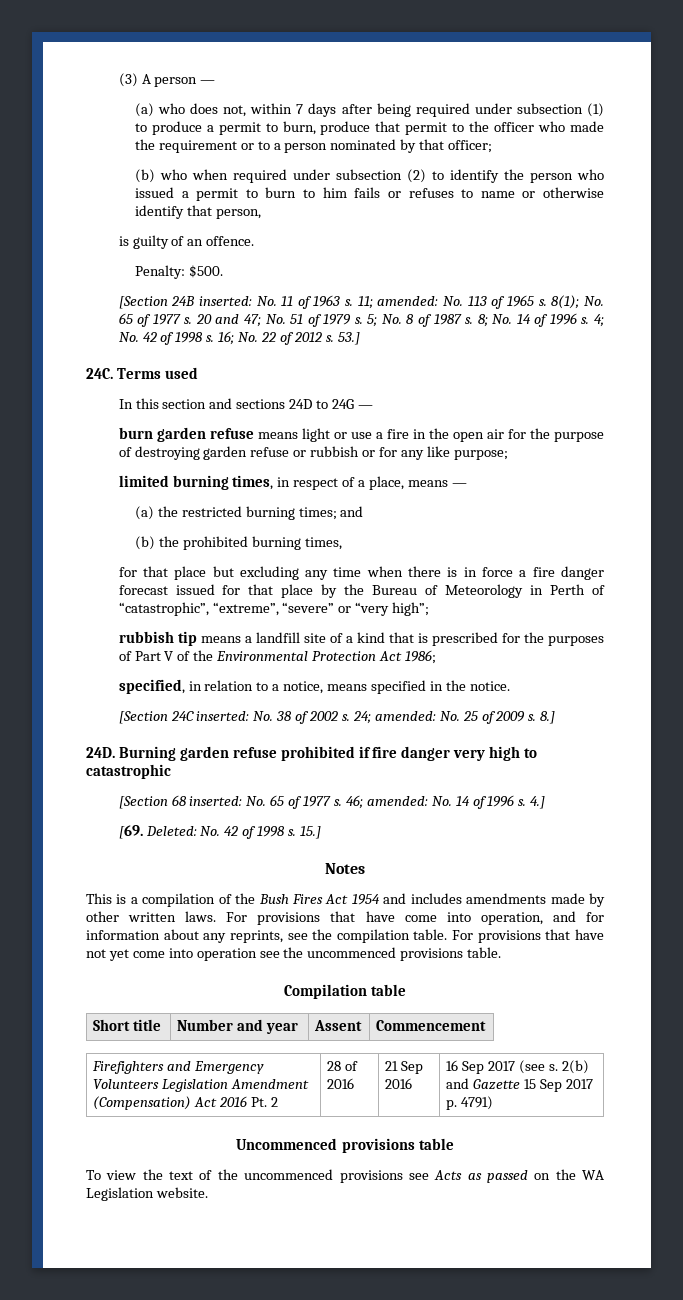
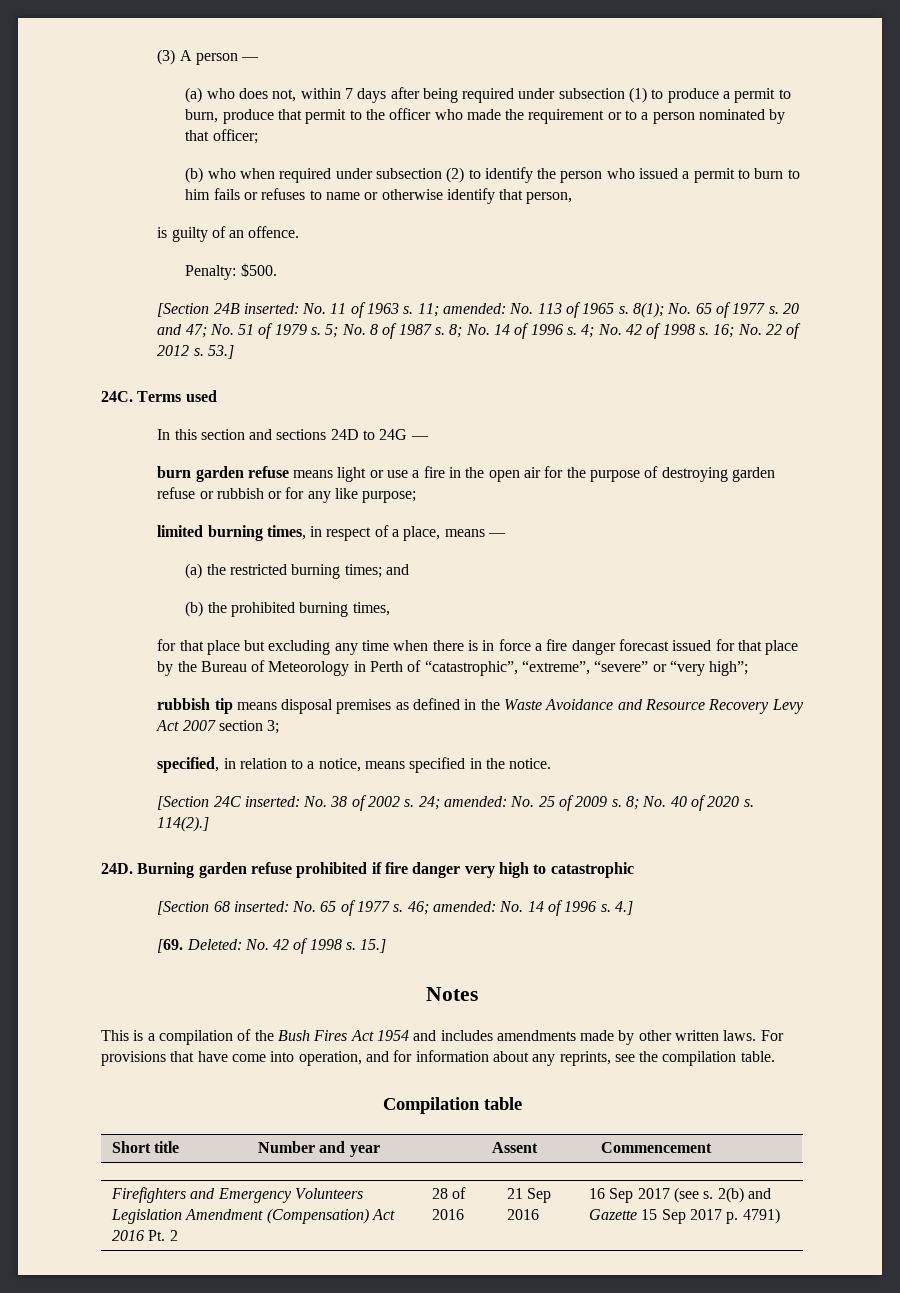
- rubbish tip means a landfill site of a kind that is prescribed for the purposes of Part V of the Environmental Protection Act 1986;
+ rubbish tip means disposal premises as defined in the Waste Avoidance and Resource Recovery Levy Act 2007 section 3;
- 8.]
+ 8; No. 40 of 2020 s. 114(2).]
- For provisions that have not yet come into operation see the uncommenced provisions table.
- Uncommenced provisions table
- To view the text of the uncommenced provisions see Acts as passed on the WA Legislation website.

